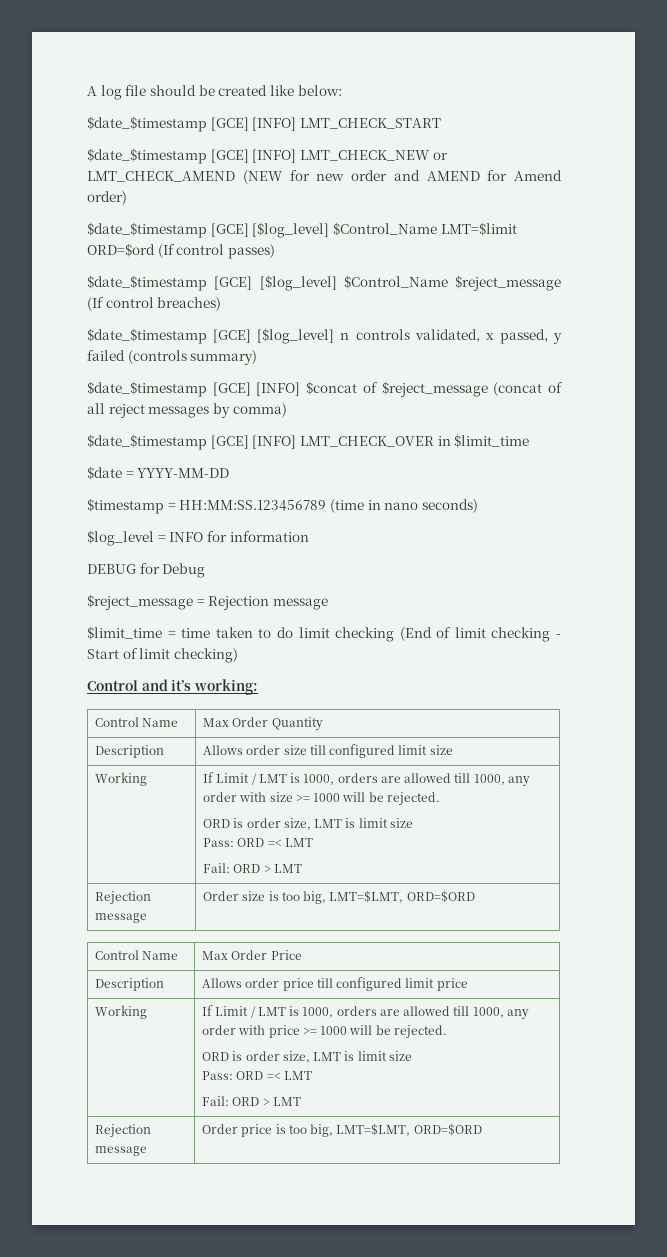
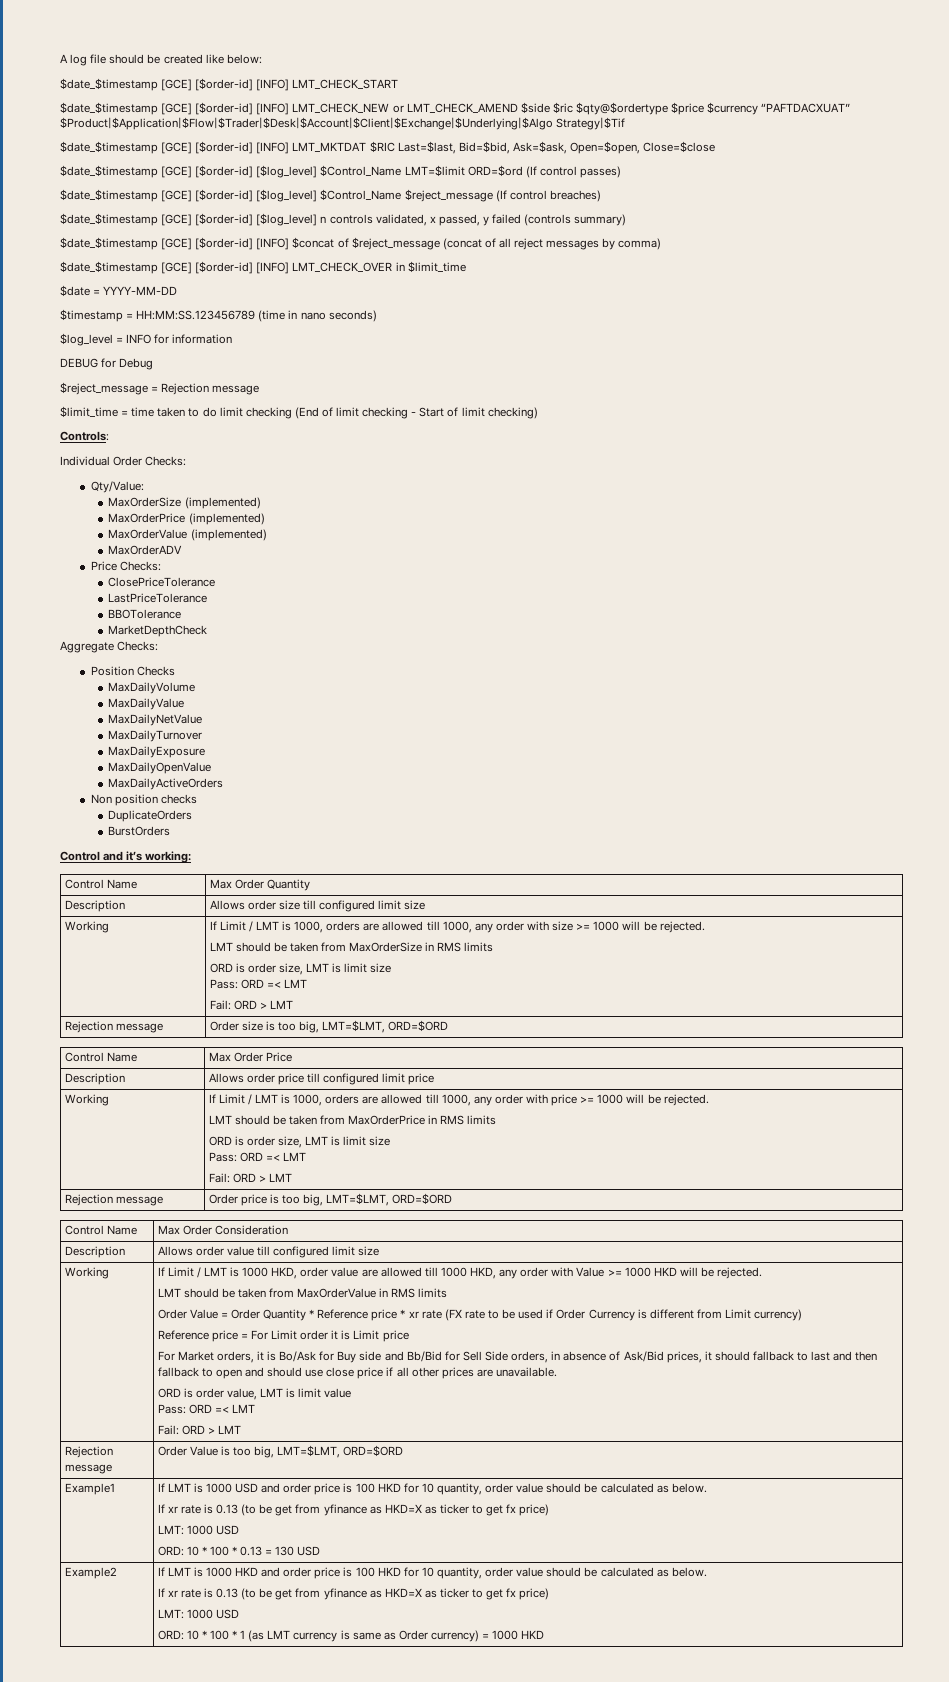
- $date_$timestamp [GCE] [INFO] LMT_CHECK_START
+ $date_$timestamp [GCE] [$order-id] [INFO] LMT_CHECK_START
- $date_$timestamp [GCE] [INFO] LMT_CHECK_NEW or LMT_CHECK_AMEND (NEW for new order and AMEND for Amend order)
- $date_$timestamp [GCE] [$log_level] $Control_Name LMT=$limit ORD=$ord (If control passes)
+ $date_$timestamp [GCE] [$order-id] [INFO] LMT_CHECK_NEW or LMT_CHECK_AMEND $side $ric $qty@$ordertype $price $currency “PAFTDACXUAT” $Product|$Application|$Flow|$Trader|$Desk|$Account|$Client|$Exchange|$Underlying|$Algo Strategy|$Tif
+ $date_$timestamp [GCE] [$order-id] [INFO] LMT_MKTDAT $RIC Last=$last, Bid=$bid, Ask=$ask, Open=$open, Close=$close
+ $date_$timestamp [GCE] [$order-id] [$log_level] $Control_Name LMT=$limit ORD=$ord (If control passes)
- $date_$timestamp [GCE] [$log_level] $Control_Name $reject_message (If control breaches)
+ $date_$timestamp [GCE] [$order-id] [$log_level] $Control_Name $reject_message (If control breaches)
- $date_$timestamp [GCE] [$log_level] n controls validated, x passed, y failed (controls summary)
+ $date_$timestamp [GCE] [$order-id] [$log_level] n controls validated, x passed, y failed (controls summary)
- $date_$timestamp [GCE] [INFO] $concat of $reject_message (concat of all reject messages by comma)
+ $date_$timestamp [GCE] [$order-id] [INFO] $concat of $reject_message (concat of all reject messages by comma)
- $date_$timestamp [GCE] [INFO] LMT_CHECK_OVER in $limit_time
+ $date_$timestamp [GCE] [$order-id] [INFO] LMT_CHECK_OVER in $limit_time
+ Controls:
+ Individual Order Checks:
+ Qty/Value:
+ MaxOrderSize (implemented)
+ MaxOrderPrice (implemented)
+ MaxOrderValue (implemented)
+ MaxOrderADV
+ Price Checks:
+ ClosePriceTolerance
+ LastPriceTolerance
+ BBOTolerance
+ MarketDepthCheck
+ Aggregate Checks:
+ Position Checks
+ MaxDailyVolume
+ MaxDailyValue
+ MaxDailyNetValue
+ MaxDailyTurnover
+ MaxDailyExposure
+ MaxDailyOpenValue
+ MaxDailyActiveOrders
+ Non position checks
+ DuplicateOrders
+ BurstOrders
+ LMT should be taken from MaxOrderSize in RMS limits
+ LMT should be taken from MaxOrderPrice in RMS limits
+ Control Name | Max Order Consideration
+ Description | Allows order value till configured limit size
+ Working | If Limit / LMT is 1000 HKD, order value are allowed till 1000 HKD, any order with Value >= 1000 HKD will be rejected.
+ LMT should be taken from MaxOrderValue in RMS limits
+ Order Value = Order Quantity * Reference price * xr rate (FX rate to be used if Order Currency is different from Limit currency)
+ Reference price = For Limit order it is Limit price
+ For Market orders, it is Bo/Ask for Buy side and Bb/Bid for Sell Side orders, in absence of Ask/Bid prices, it should fallback to last and then fallback to open and should use close price if all other prices are unavailable.
+ ORD is order value, LMT is limit value
+ Pass: ORD =< LMT
+ Fail: ORD > LMT
+ Rejection message | Order Value is too big, LMT=$LMT, ORD=$ORD
+ Example1 | If LMT is 1000 USD and order price is 100 HKD for 10 quantity, order value should be calculated as below.
+ If xr rate is 0.13 (to be get from yfinance as HKD=X as ticker to get fx price)
+ LMT: 1000 USD
+ ORD: 10 * 100 * 0.13 = 130 USD
+ Example2 | If LMT is 1000 HKD and order price is 100 HKD for 10 quantity, order value should be calculated as below.
+ If xr rate is 0.13 (to be get from yfinance as HKD=X as ticker to get fx price)
+ LMT: 1000 USD
+ ORD: 10 * 100 * 1 (as LMT currency is same as Order currency) = 1000 HKD

